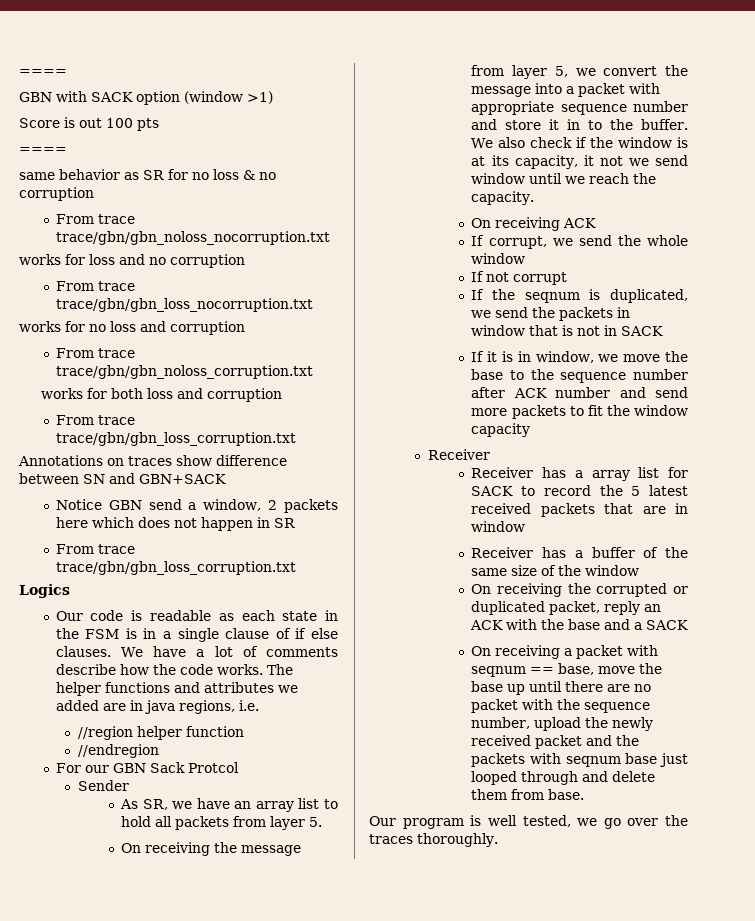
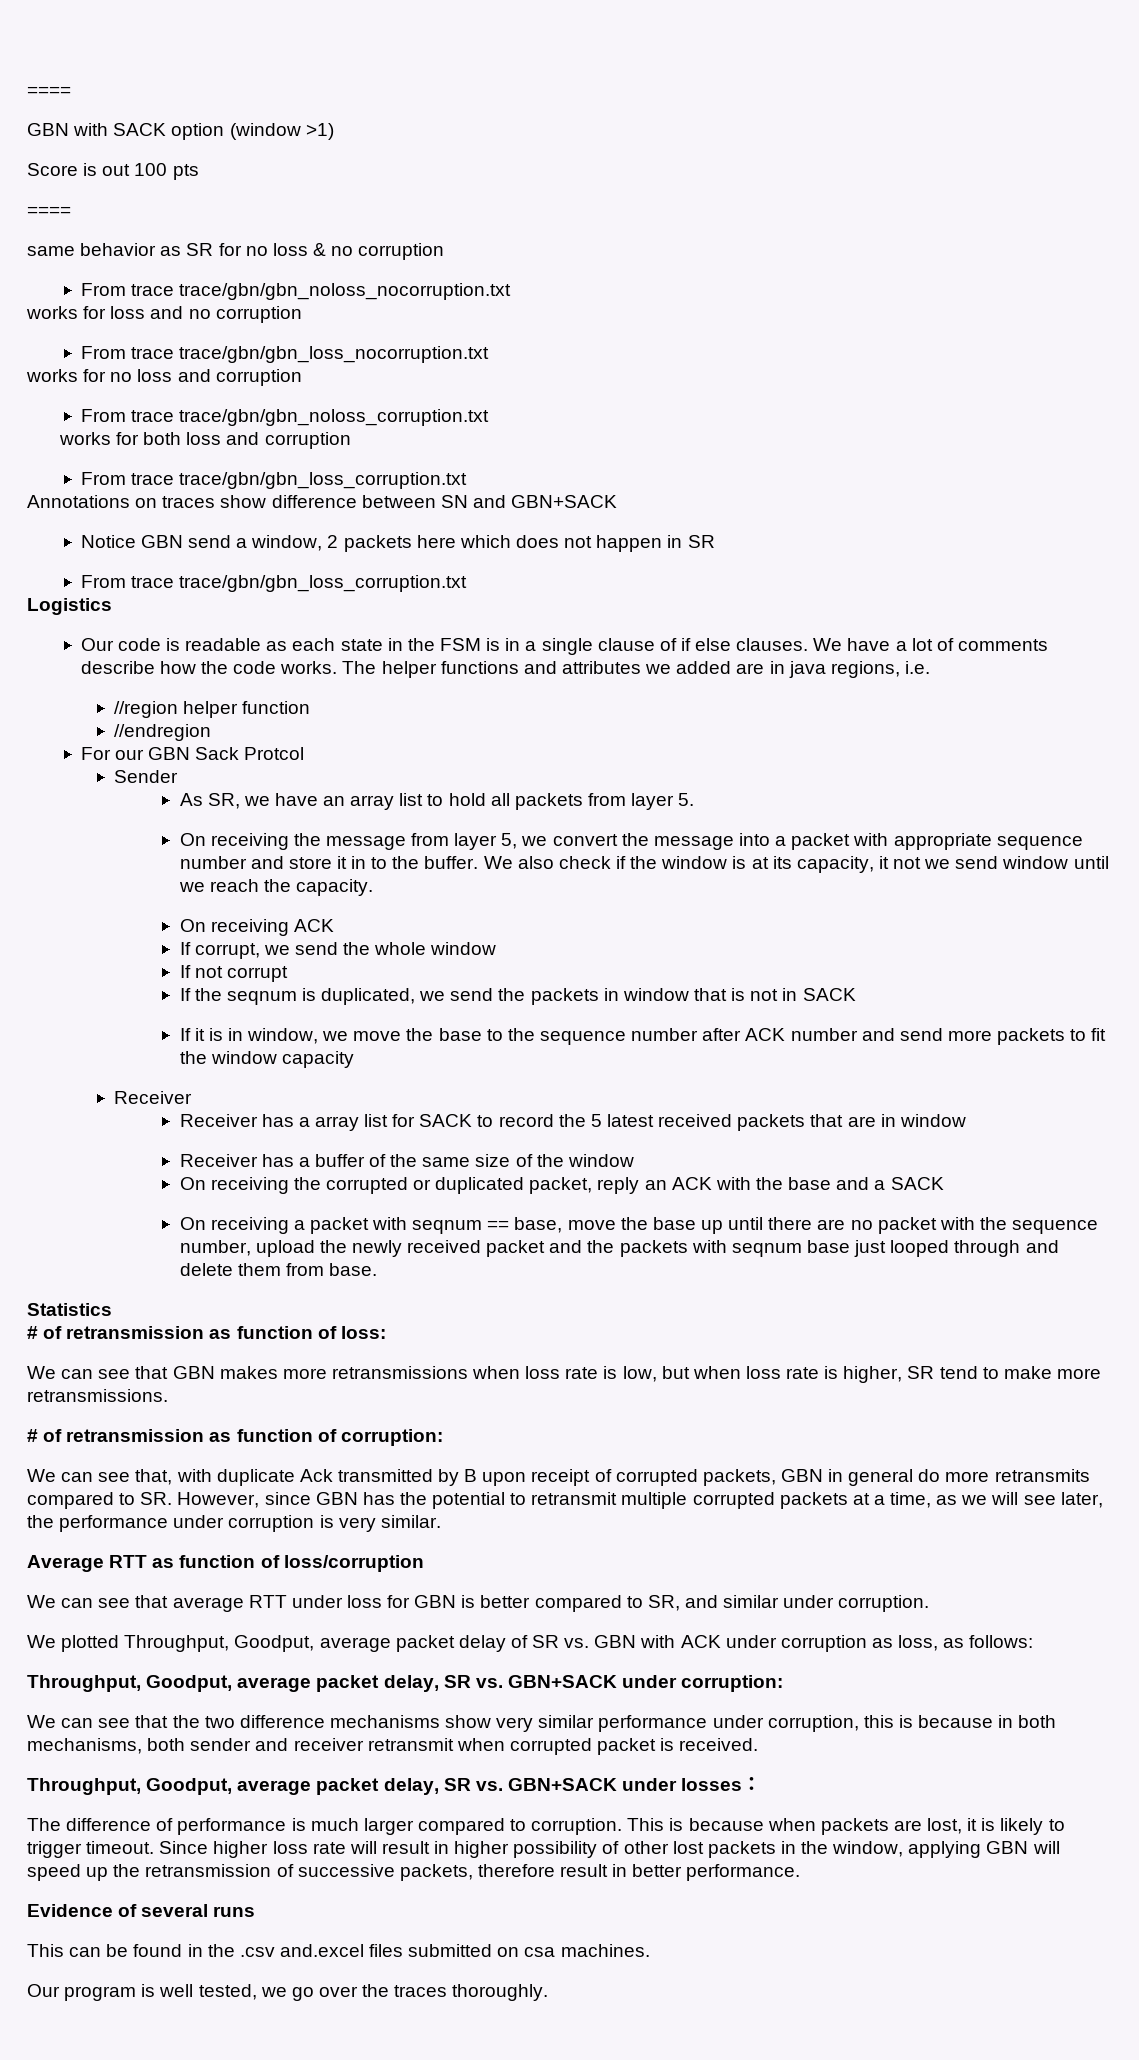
- Logics
+ Logistics
+ Statistics
+ # of retransmission as function of loss:
+ We can see that GBN makes more retransmissions when loss rate is low, but when loss rate is higher, SR tend to make more retransmissions.
+ # of retransmission as function of corruption:
+ We can see that, with duplicate Ack transmitted by B upon receipt of corrupted packets, GBN in general do more retransmits compared to SR. However, since GBN has the potential to retransmit multiple corrupted packets at a time, as we will see later, the performance under corruption is very similar.
+ Average RTT as function of loss/corruption
+ We can see that average RTT under loss for GBN is better compared to SR, and similar under corruption.
+ We plotted Throughput, Goodput, average packet delay of SR vs. GBN with ACK under corruption as loss, as follows:
+ Throughput, Goodput, average packet delay, SR vs. GBN+SACK under corruption:
+ We can see that the two difference mechanisms show very similar performance under corruption, this is because in both mechanisms, both sender and receiver retransmit when corrupted packet is received.
+ Throughput, Goodput, average packet delay, SR vs. GBN+SACK under losses：
+ The difference of performance is much larger compared to corruption. This is because when packets are lost, it is likely to trigger timeout. Since higher loss rate will result in higher possibility of other lost packets in the window, applying GBN will speed up the retransmission of successive packets, therefore result in better performance.
+ Evidence of several runs
+ This can be found in the .csv and.excel files submitted on csa machines.

